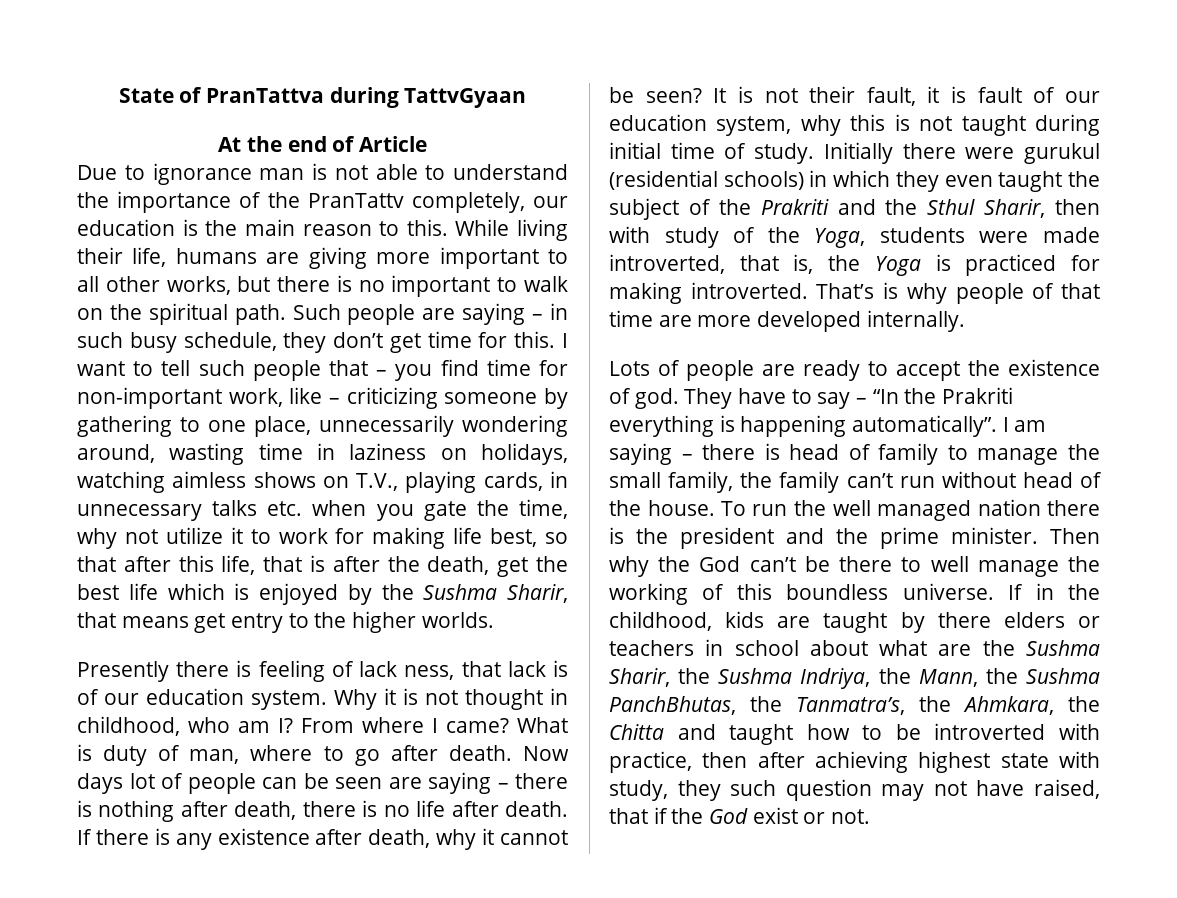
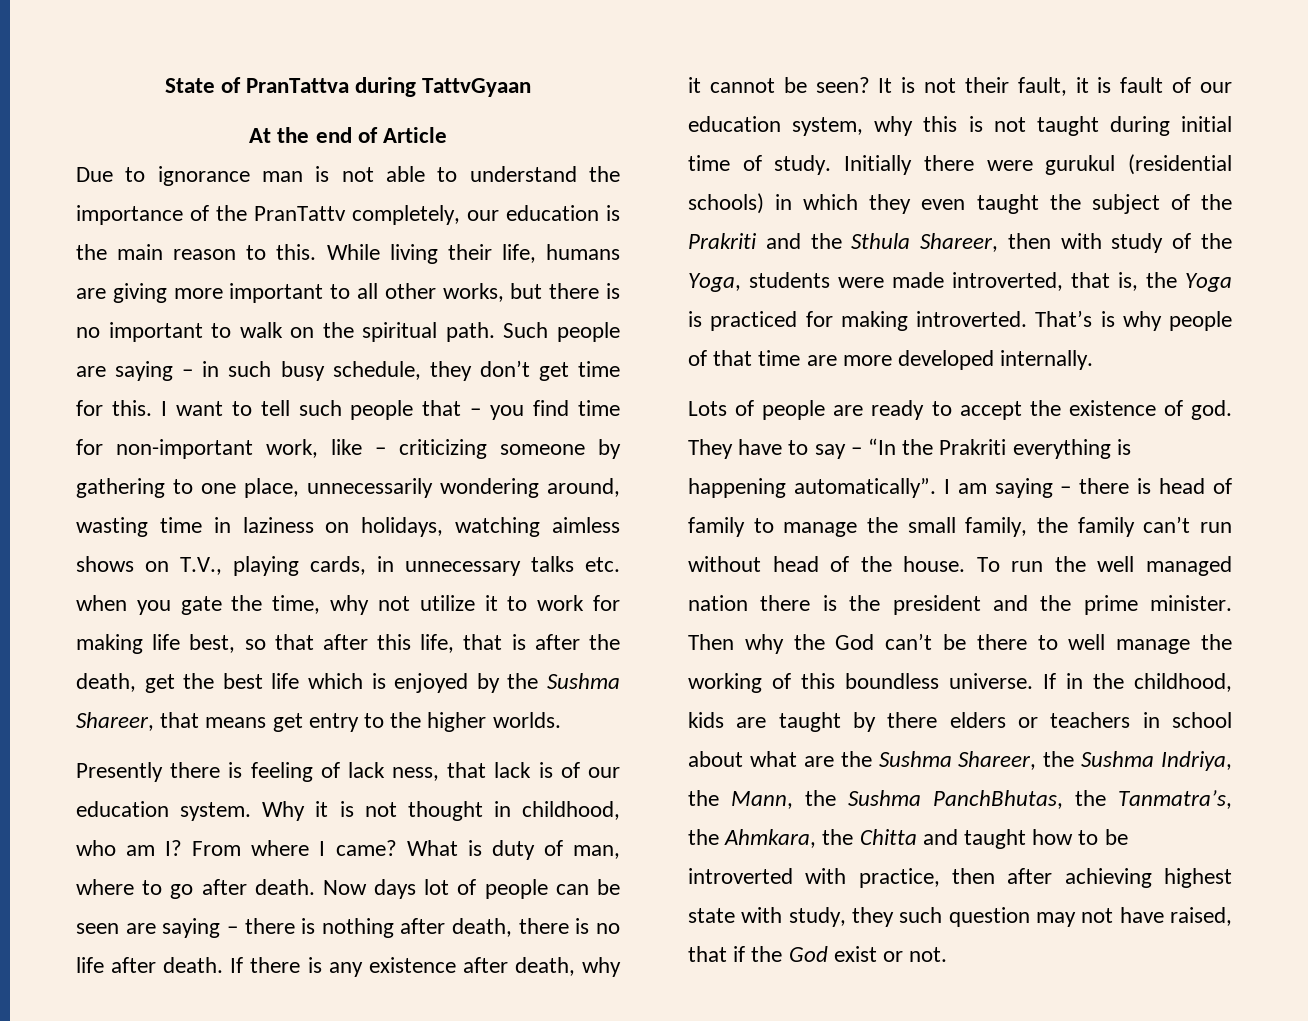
- I want to tell such people that – you find time for non-important work, like – criticizing someone by gathering to one place, unnecessarily wondering around, wasting time in laziness on holidays, watching aimless shows on T.V., playing cards, in unnecessary talks etc. when you gate the time, why not utilize it to work for making life best, so that after this life, that is after the death, get the best life which is enjoyed by the Sushma Sharir, that means get entry to the higher worlds.
+ I want to tell such people that – you find time for non-important work, like – criticizing someone by gathering to one place, unnecessarily wondering around, wasting time in laziness on holidays, watching aimless shows on T.V., playing cards, in unnecessary talks etc. when you gate the time, why not utilize it to work for making life best, so that after this life, that is after the death, get the best life which is enjoyed by the Sushma Shareer, that means get entry to the higher worlds.
- Initially there were gurukul (residential schools) in which they even taught the subject of the Prakriti and the Sthul Sharir, then with study of the Yoga, students were made introverted, that is, the Yoga is practiced for making introverted.
+ Initially there were gurukul (residential schools) in which they even taught the subject of the Prakriti and the Sthula Shareer, then with study of the Yoga, students were made introverted, that is, the Yoga is practiced for making introverted.
- If in the childhood, kids are taught by there elders or teachers in school about what are the Sushma Sharir, the Sushma Indriya, the Mann, the Sushma PanchBhutas, the Tanmatra’s, the Ahmkara, the Chitta and taught how to be introverted with practice, then after achieving highest state with study, they such question may not have raised, that if the God exist or not.
+ If in the childhood, kids are taught by there elders or teachers in school about what are the Sushma Shareer, the Sushma Indriya, the Mann, the Sushma PanchBhutas, the Tanmatra’s, the Ahmkara, the Chitta and taught how to be introverted with practice, then after achieving highest state with study, they such question may not have raised, that if the God exist or not.

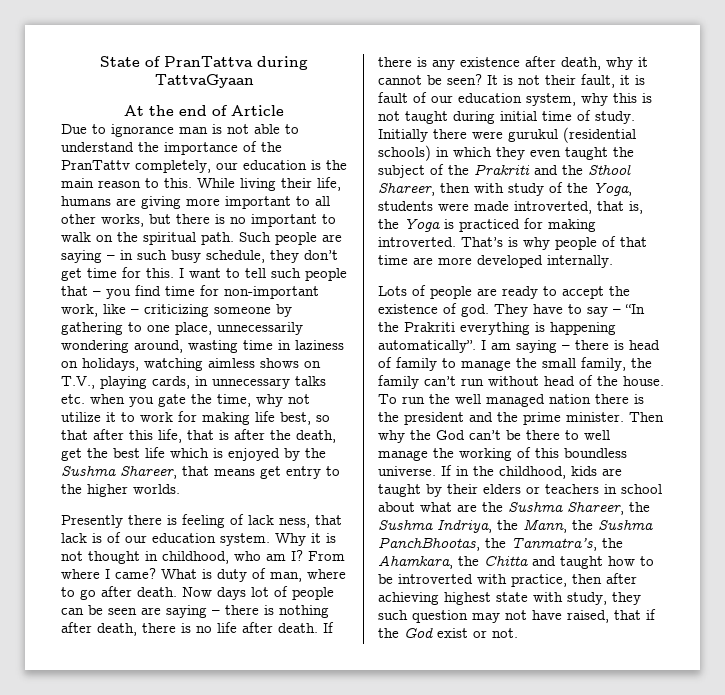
- State of PranTattva during TattvGyaan
+ State of PranTattva during TattvaGyaan
- Initially there were gurukul (residential schools) in which they even taught the subject of the Prakriti and the Sthula Shareer, then with study of the Yoga, students were made introverted, that is, the Yoga is practiced for making introverted.
+ Initially there were gurukul (residential schools) in which they even taught the subject of the Prakriti and the Sthool Shareer, then with study of the Yoga, students were made introverted, that is, the Yoga is practiced for making introverted.
- If in the childhood, kids are taught by there elders or teachers in school about what are the Sushma Shareer, the Sushma Indriya, the Mann, the Sushma PanchBhutas, the Tanmatra’s, the Ahmkara, the Chitta and taught how to be introverted with practice, then after achieving highest state with study, they such question may not have raised, that if the God exist or not.
+ If in the childhood, kids are taught by their elders or teachers in school about what are the Sushma Shareer, the Sushma Indriya, the Mann, the Sushma PanchBhootas, the Tanmatra’s, the Ahamkara, the Chitta and taught how to be introverted with practice, then after achieving highest state with study, they such question may not have raised, that if the God exist or not.

